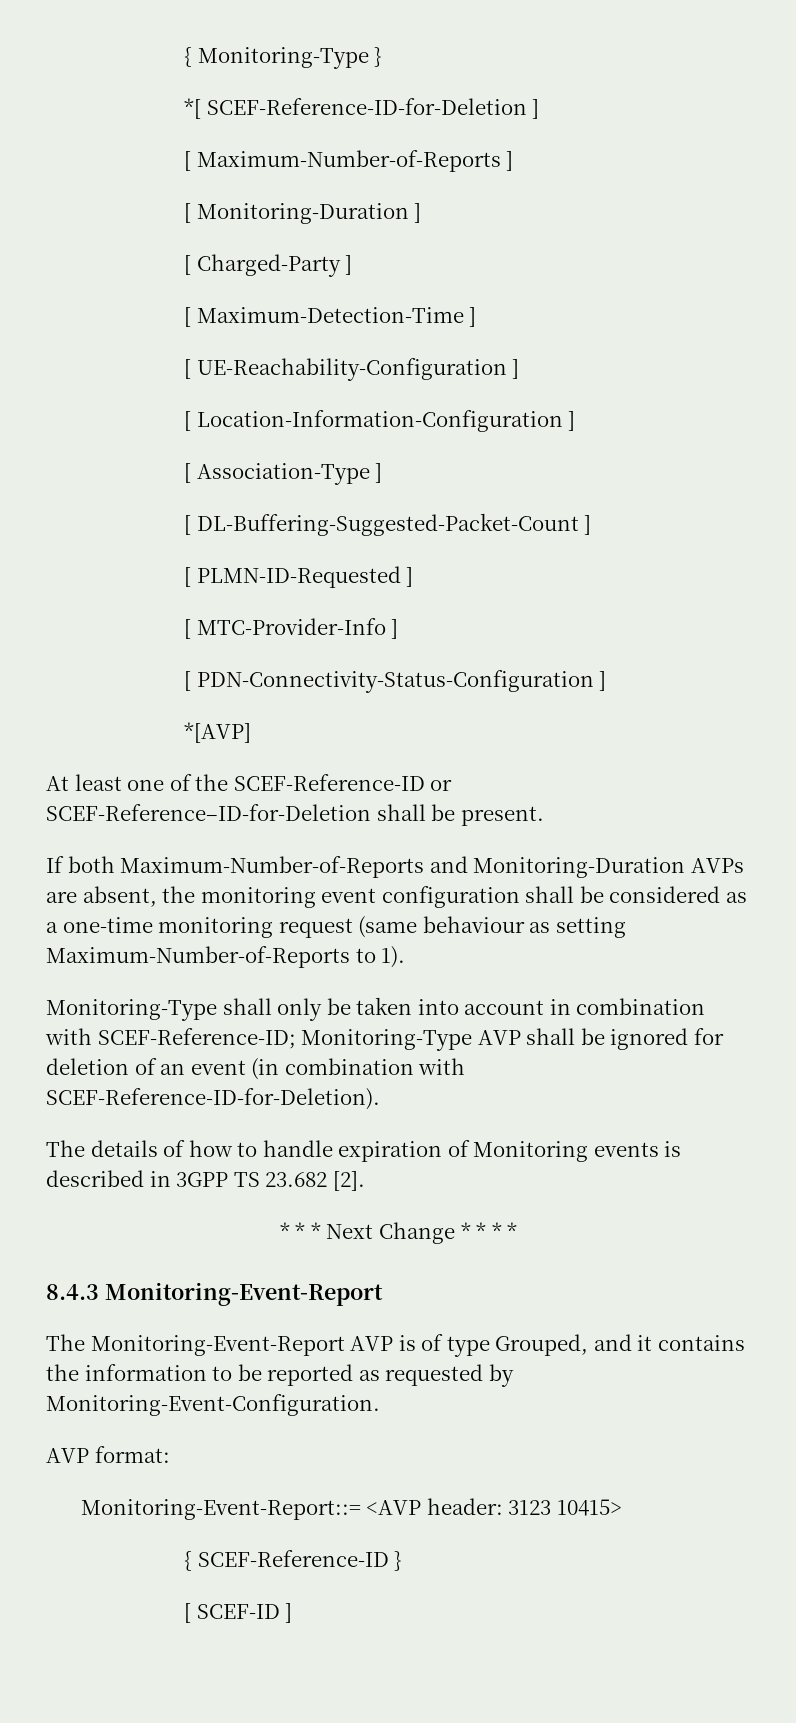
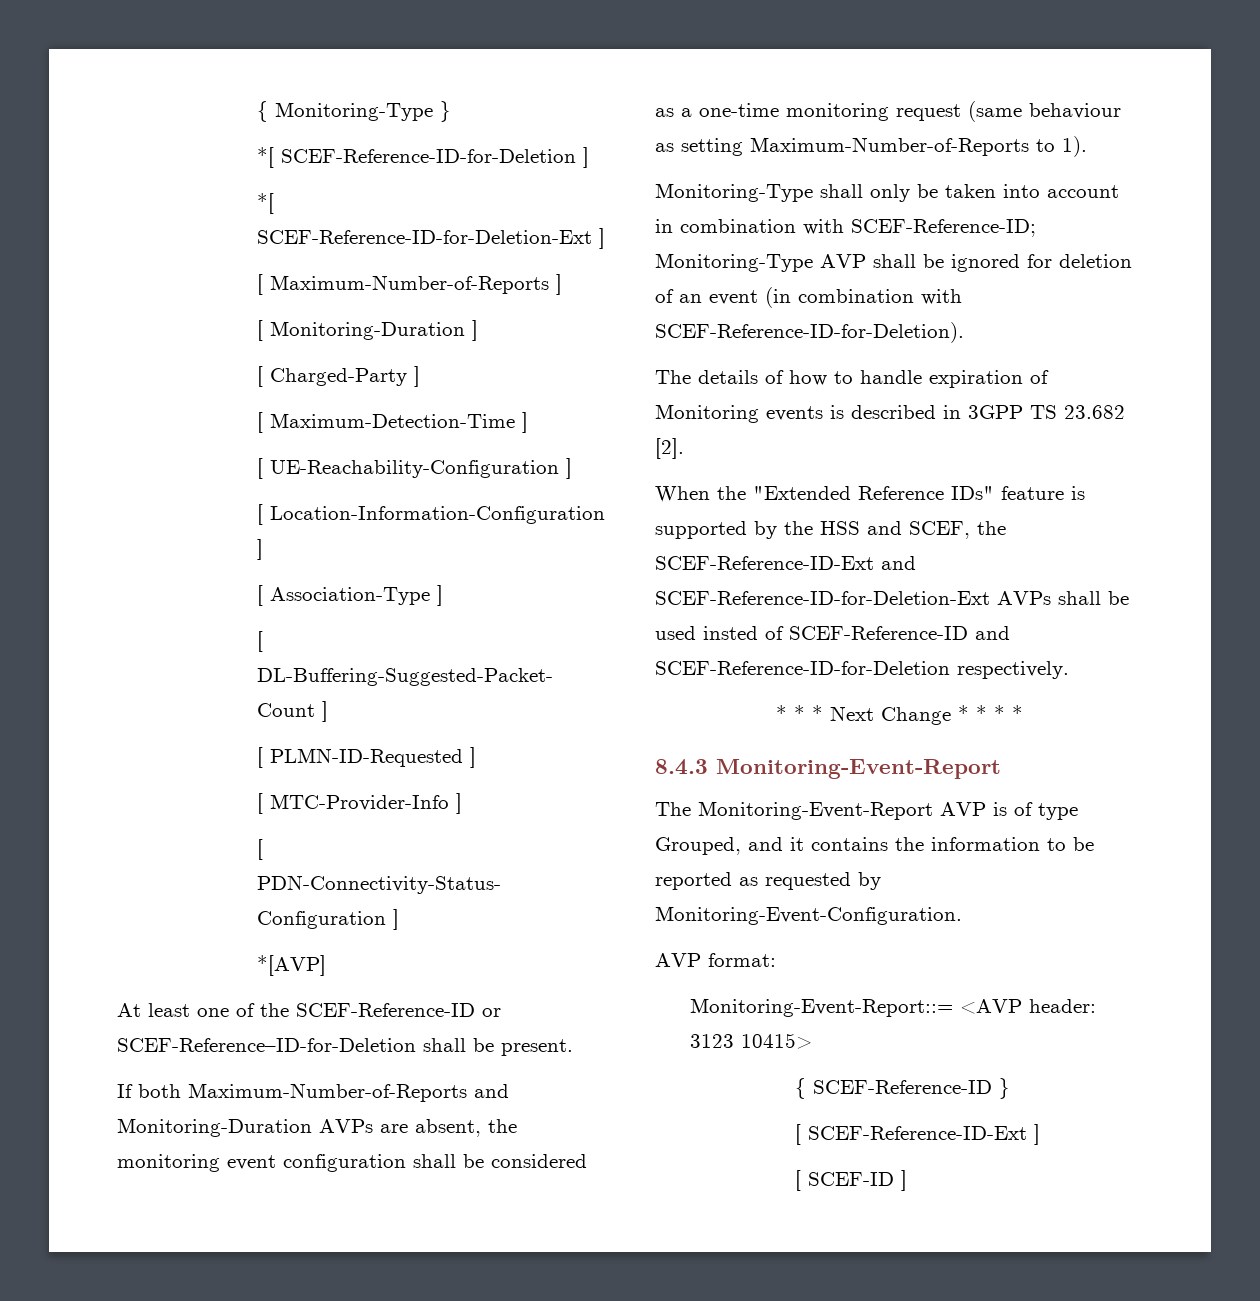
+ *[ SCEF-Reference-ID-for-Deletion-Ext ]
+ When the "Extended Reference IDs" feature is supported by the HSS and SCEF, the SCEF-Reference-ID-Ext and SCEF-Reference-ID-for-Deletion-Ext AVPs shall be used insted of SCEF-Reference-ID and SCEF-Reference-ID-for-Deletion respectively.
+ [ SCEF-Reference-ID-Ext ]

